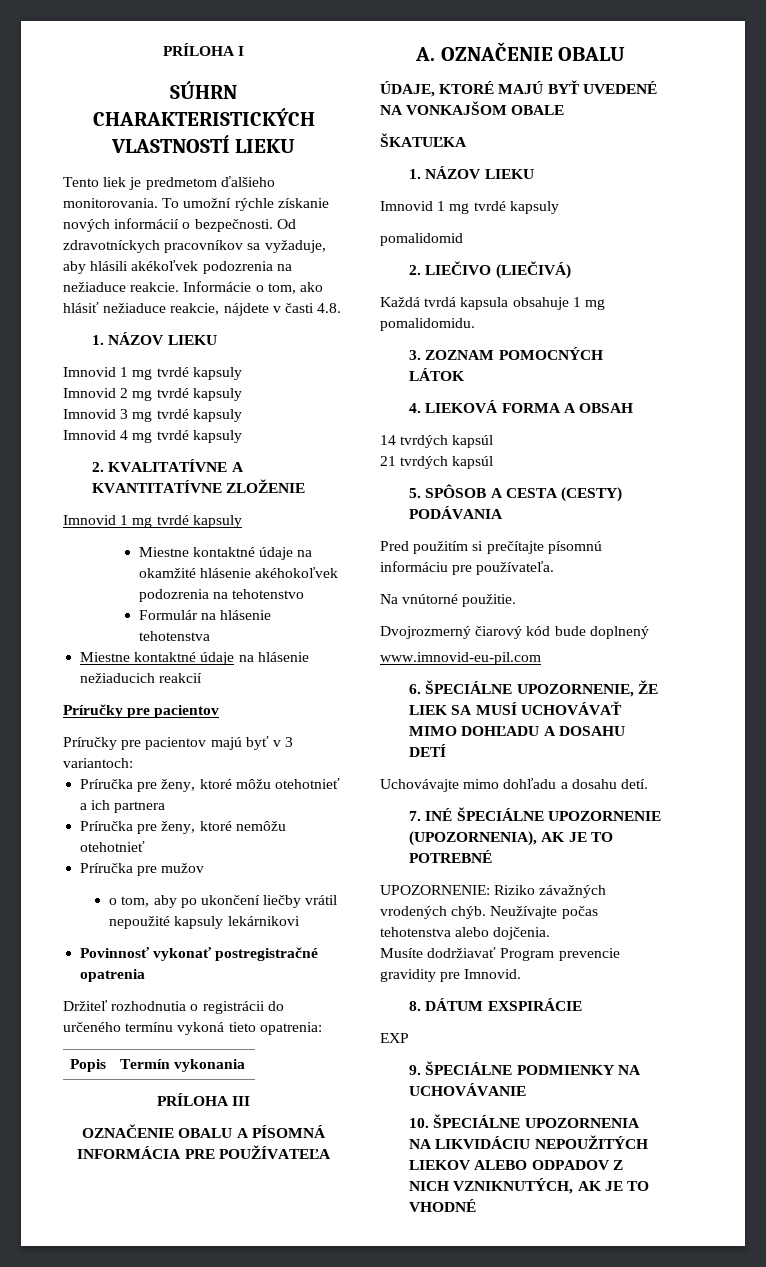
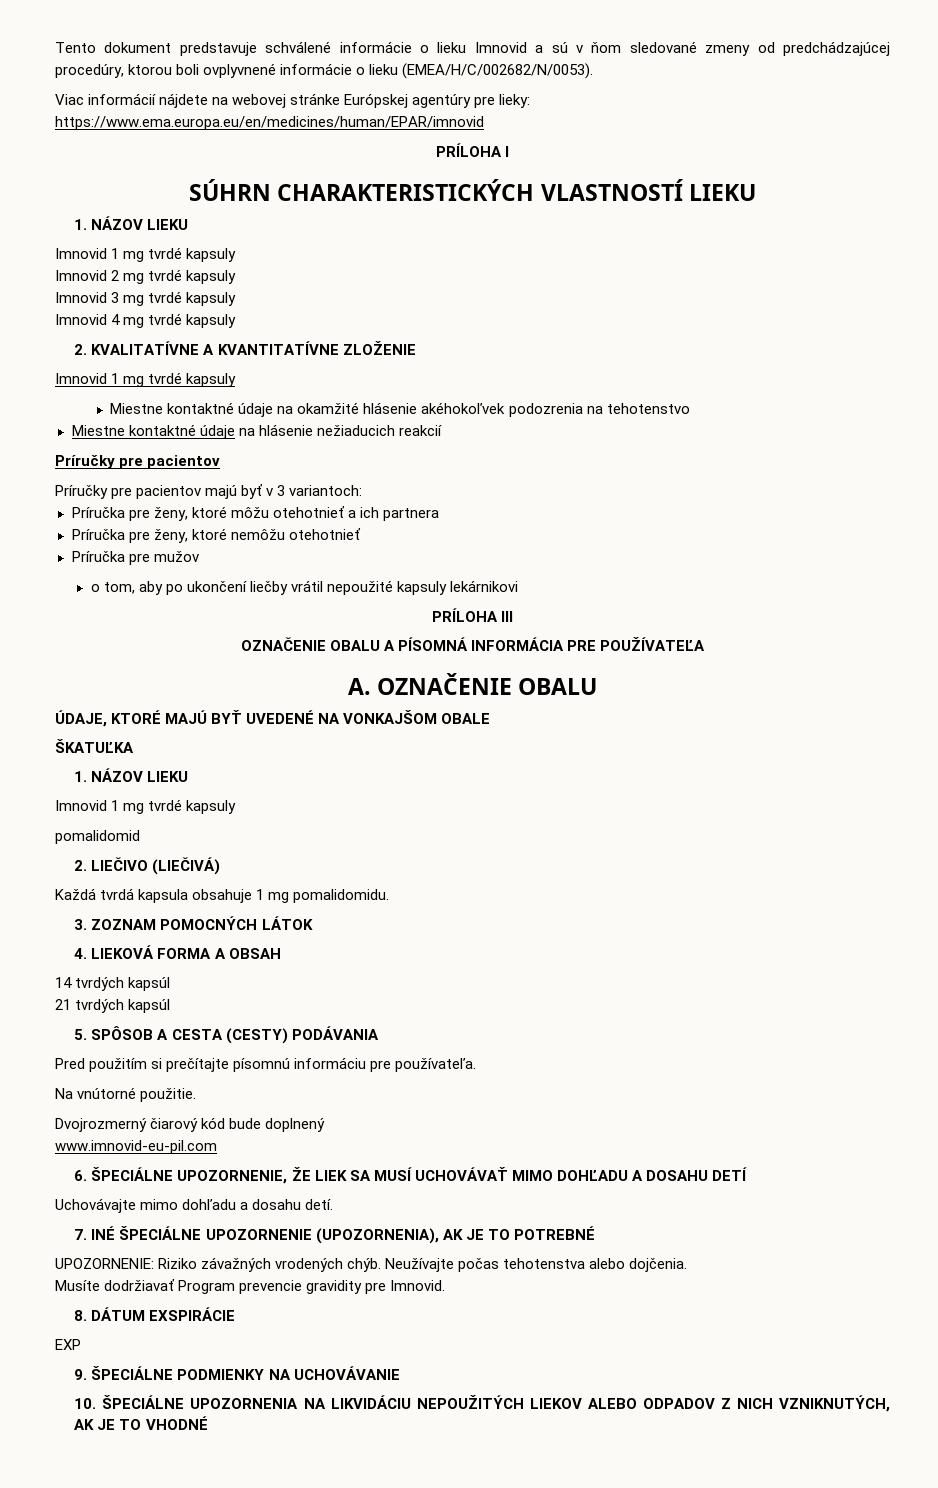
+ Tento dokument predstavuje schválené informácie o lieku Imnovid a sú v ňom sledované zmeny od predchádzajúcej procedúry, ktorou boli ovplyvnené informácie o lieku (EMEA/H/C/002682/N/0053).
+ Viac informácií nájdete na webovej stránke Európskej agentúry pre lieky: https://www.ema.europa.eu/en/medicines/human/EPAR/imnovid
- Tento liek je predmetom ďalšieho monitorovania. To umožní rýchle získanie nových informácií o bezpečnosti. Od zdravotníckych pracovníkov sa vyžaduje, aby hlásili akékoľvek podozrenia na nežiaduce reakcie. Informácie o tom, ako hlásiť nežiaduce reakcie, nájdete v časti 4.8.
- Formulár na hlásenie tehotenstva
- Povinnosť vykonať postregistračné opatrenia
- Držiteľ rozhodnutia o registrácii do určeného termínu vykoná tieto opatrenia:
- Popis | Termín vykonania

